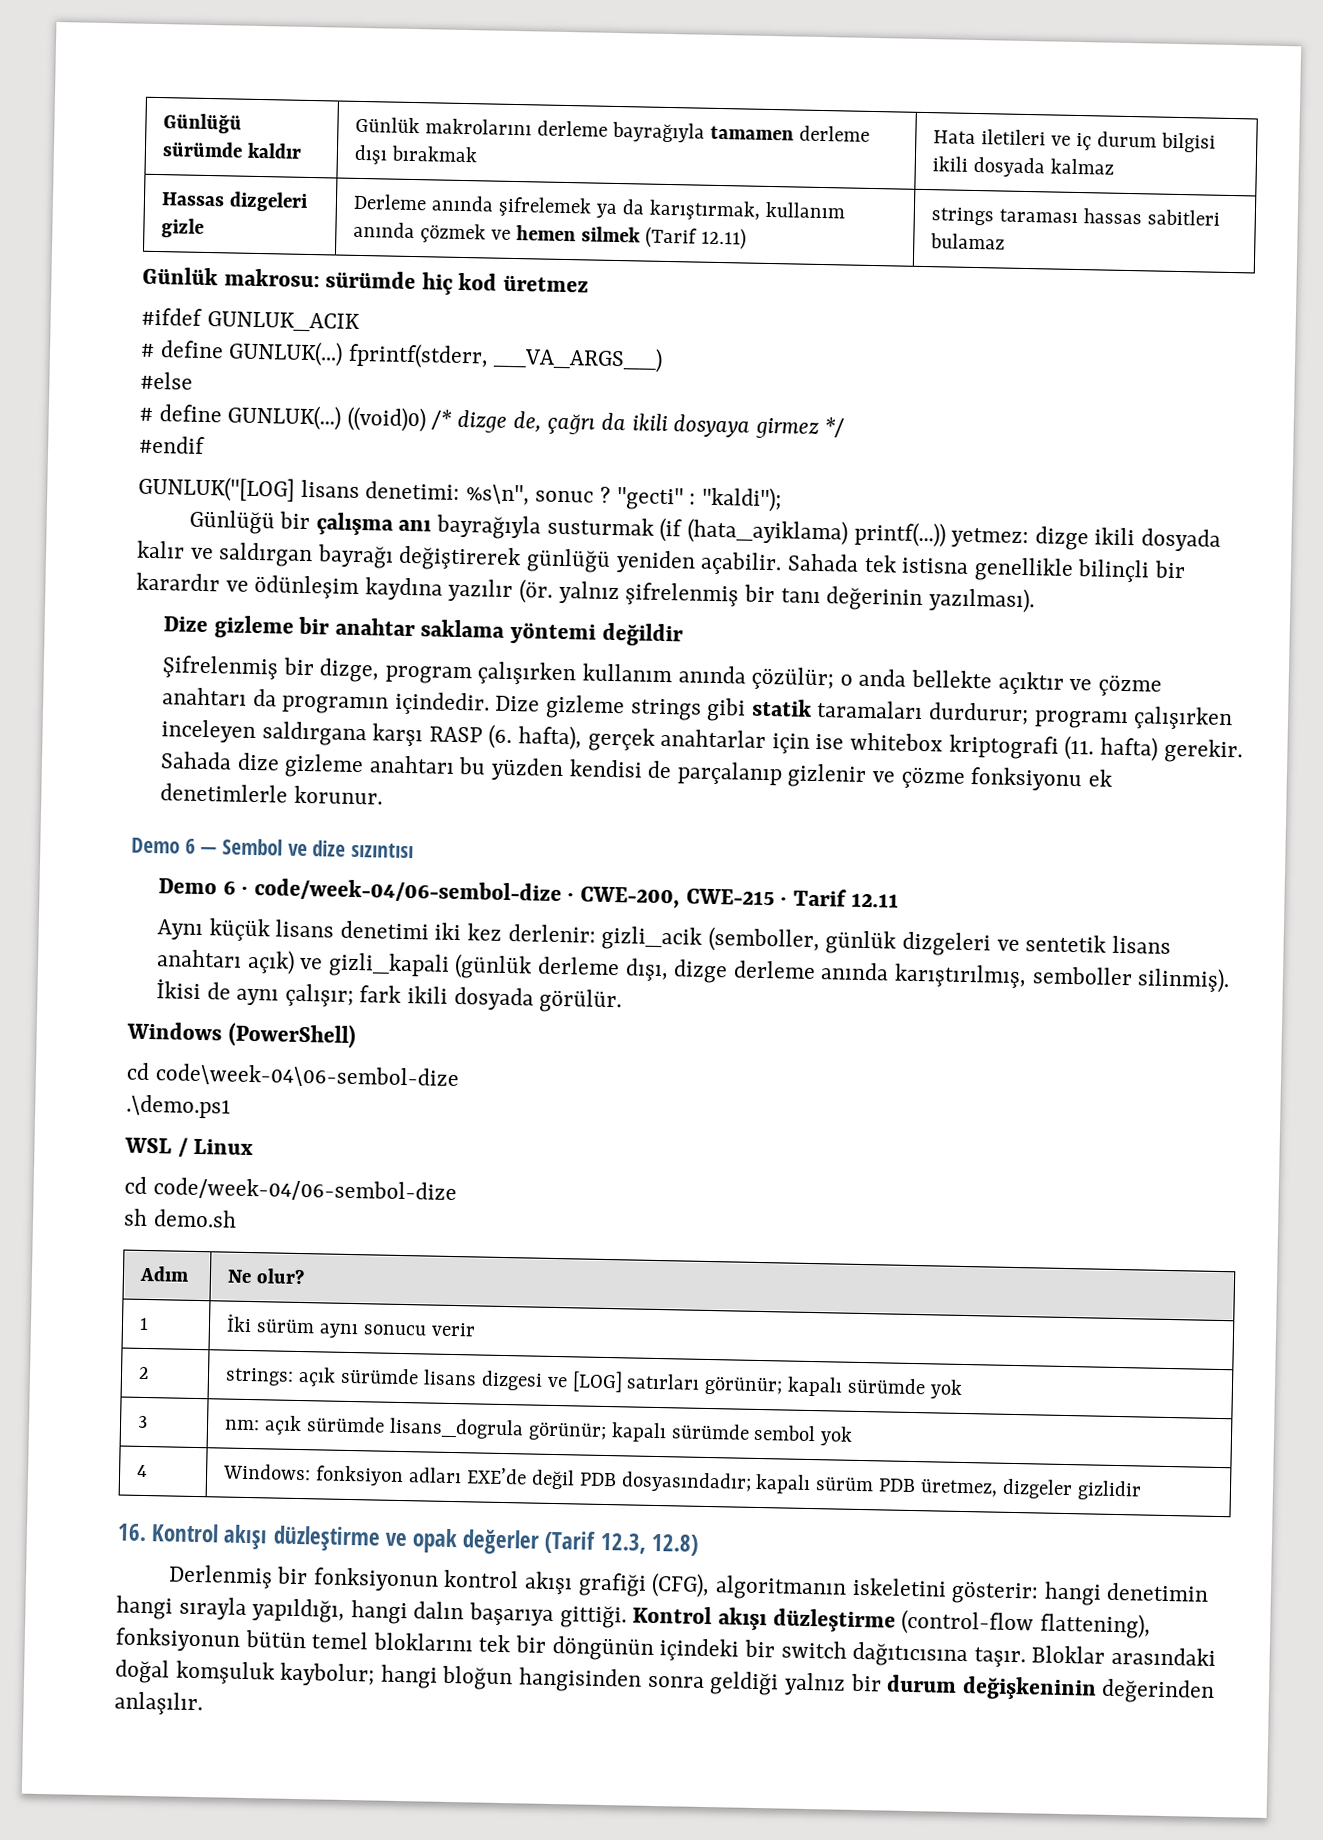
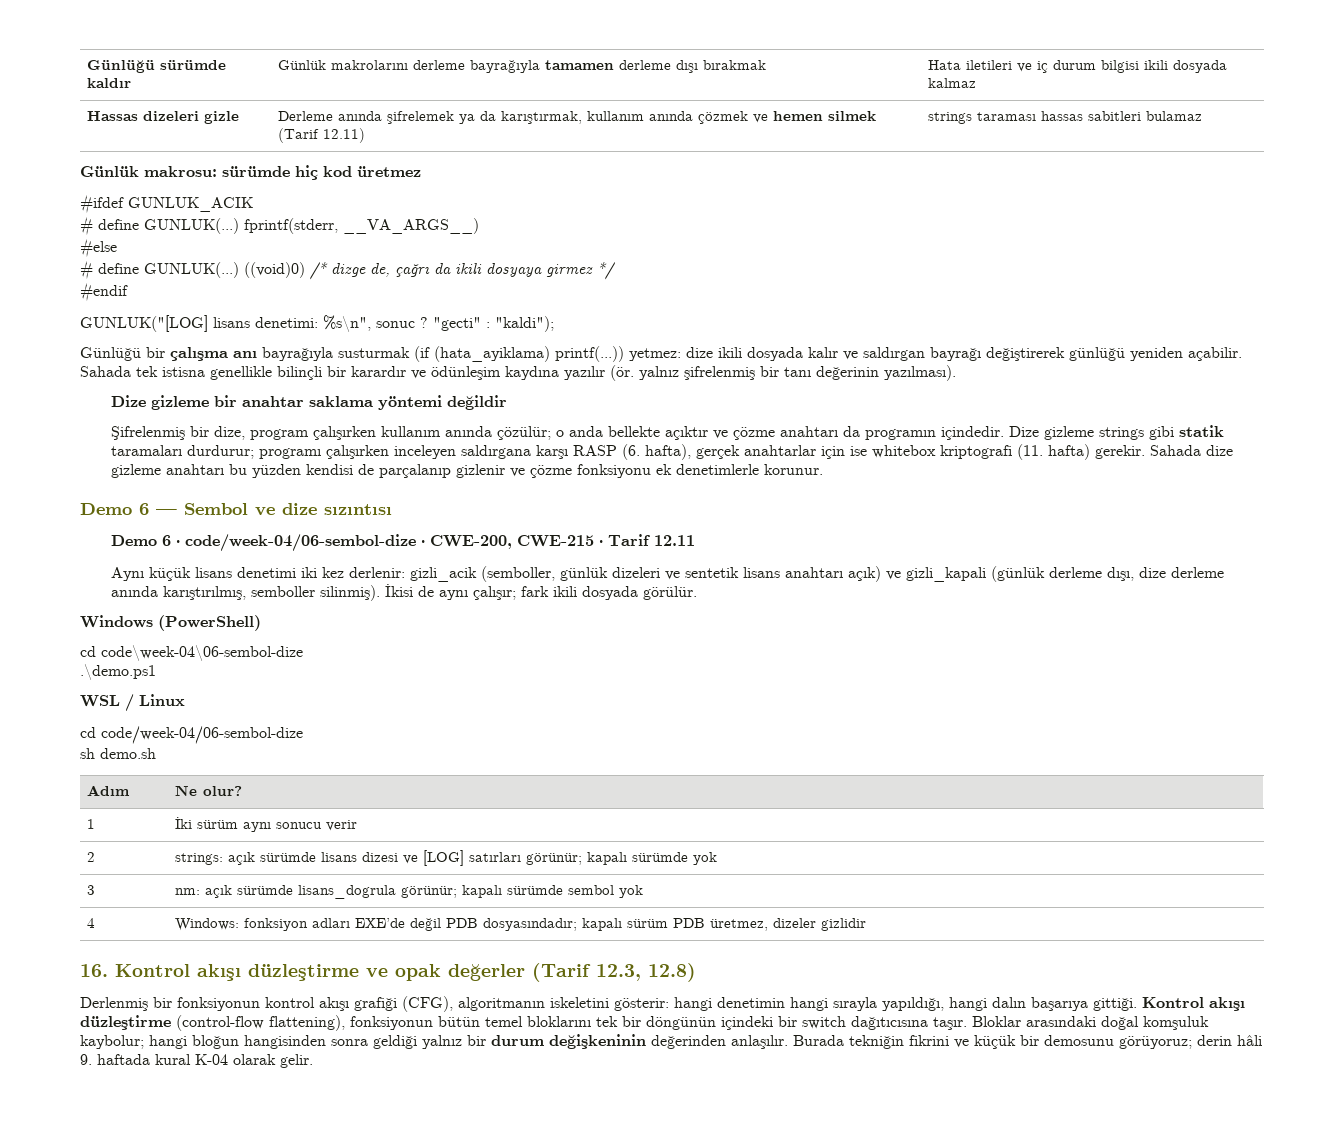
- Hassas dizgeleri gizle | Derleme anında şifrelemek ya da karıştırmak, kullanım anında çözmek ve hemen silmek (Tarif 12.11) | strings taraması hassas sabitleri bulamaz
+ Hassas dizeleri gizle | Derleme anında şifrelemek ya da karıştırmak, kullanım anında çözmek ve hemen silmek (Tarif 12.11) | strings taraması hassas sabitleri bulamaz
- Günlüğü bir çalışma anı bayrağıyla susturmak (if (hata_ayiklama) printf(...)) yetmez: dizge ikili dosyada kalır ve saldırgan bayrağı değiştirerek günlüğü yeniden açabilir.
+ Günlüğü bir çalışma anı bayrağıyla susturmak (if (hata_ayiklama) printf(...)) yetmez: dize ikili dosyada kalır ve saldırgan bayrağı değiştirerek günlüğü yeniden açabilir.
- Şifrelenmiş bir dizge, program çalışırken kullanım anında çözülür; o anda bellekte açıktır ve çözme anahtarı da programın içindedir.
+ Şifrelenmiş bir dize, program çalışırken kullanım anında çözülür; o anda bellekte açıktır ve çözme anahtarı da programın içindedir.
- Aynı küçük lisans denetimi iki kez derlenir: gizli_acik (semboller, günlük dizgeleri ve sentetik lisans anahtarı açık) ve gizli_kapali (günlük derleme dışı, dizge derleme anında karıştırılmış, semboller silinmiş).
+ Aynı küçük lisans denetimi iki kez derlenir: gizli_acik (semboller, günlük dizeleri ve sentetik lisans anahtarı açık) ve gizli_kapali (günlük derleme dışı, dize derleme anında karıştırılmış, semboller silinmiş).
- 2 | strings: açık sürümde lisans dizgesi ve [LOG] satırları görünür; kapalı sürümde yok
+ 2 | strings: açık sürümde lisans dizesi ve [LOG] satırları görünür; kapalı sürümde yok
- 4 | Windows: fonksiyon adları EXE’de değil PDB dosyasındadır; kapalı sürüm PDB üretmez, dizgeler gizlidir
+ 4 | Windows: fonksiyon adları EXE’de değil PDB dosyasındadır; kapalı sürüm PDB üretmez, dizeler gizlidir
+ Burada tekniğin fikrini ve küçük bir demosunu görüyoruz; derin hâli 9. haftada kural K-04 olarak gelir.

